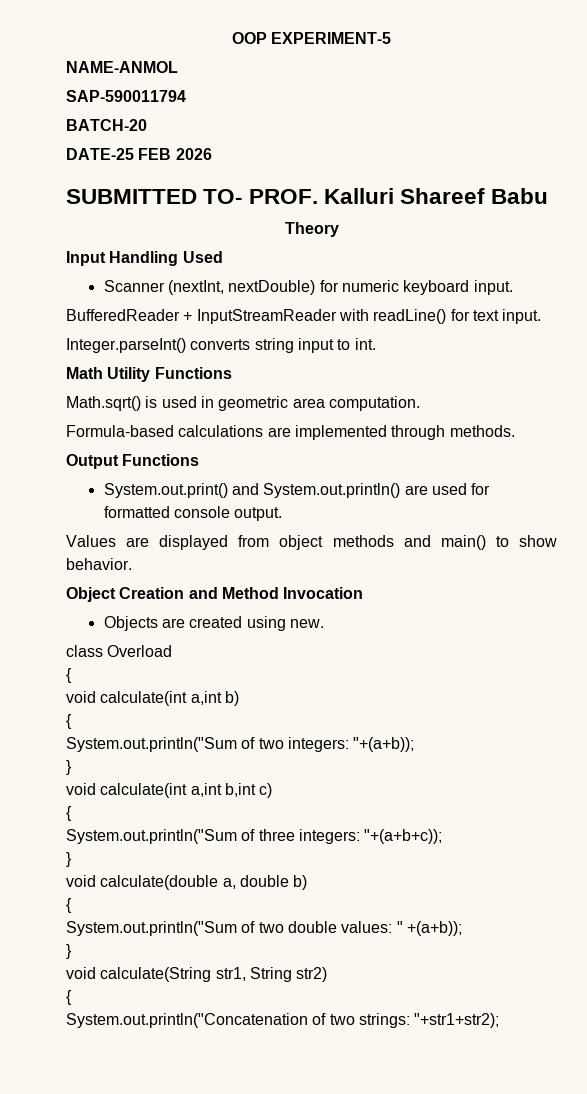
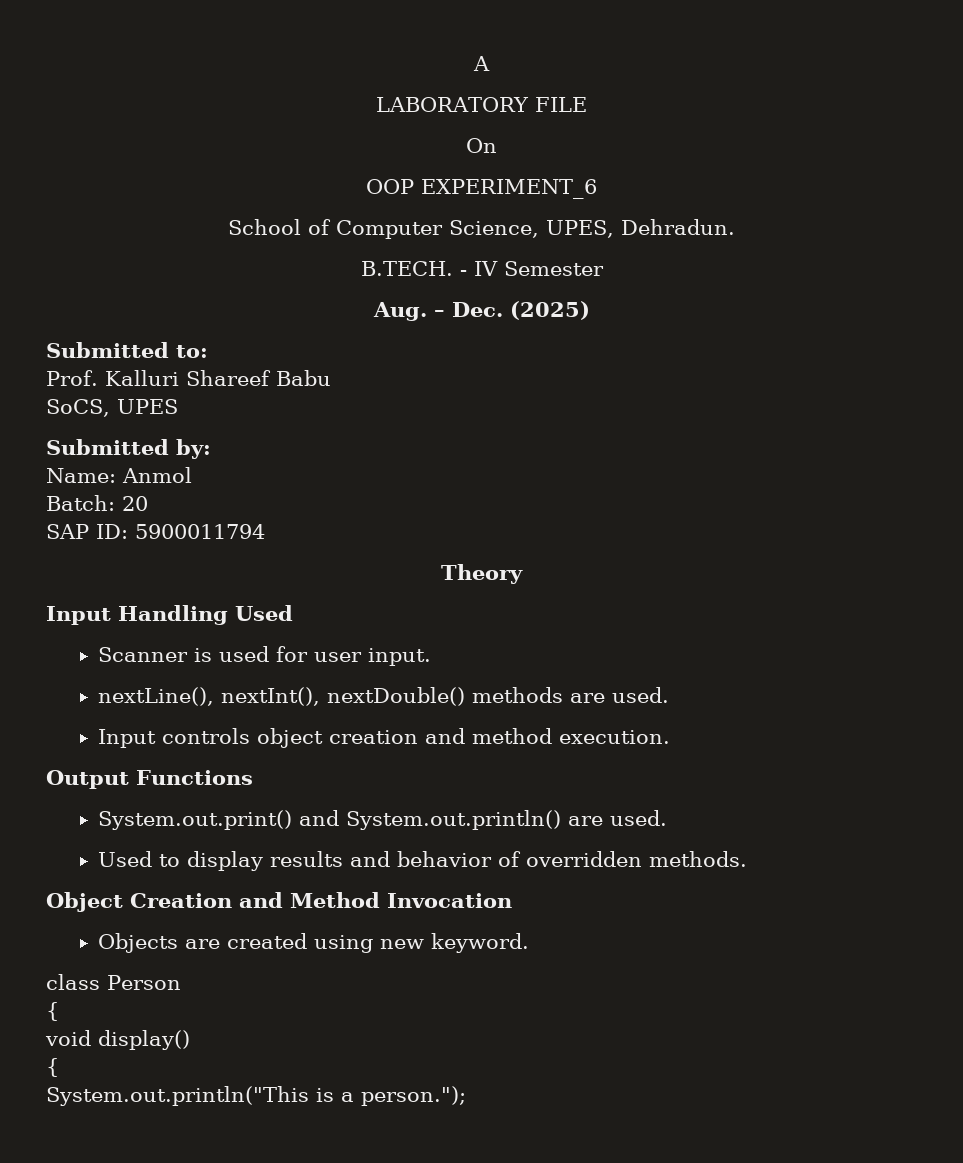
- OOP EXPERIMENT-5
- NAME-ANMOL
- SAP-590011794
- BATCH-20
- DATE-25 FEB 2026
- SUBMITTED TO- PROF. Kalluri Shareef Babu
+ A
+ LABORATORY FILE
+ On
+ OOP EXPERIMENT_6
+ School of Computer Science, UPES, Dehradun.
+ B.TECH. - IV Semester
+ Aug. – Dec. (2025)
+ Submitted to:
+ Prof. Kalluri Shareef Babu
+ SoCS, UPES
+ Submitted by:
+ Name: Anmol
+ Batch: 20
+ SAP ID: 5900011794
- Scanner (nextInt, nextDouble) for numeric keyboard input.
- BufferedReader + InputStreamReader with readLine() for text input.
- Integer.parseInt() converts string input to int.
- Math Utility Functions
- Math.sqrt() is used in geometric area computation.
- Formula-based calculations are implemented through methods.
+ Scanner is used for user input.
+ nextLine(), nextInt(), nextDouble() methods are used.
+ Input controls object creation and method execution.
- System.out.print() and System.out.println() are used for formatted console output.
- Values are displayed from object methods and main() to show behavior.
+ System.out.print() and System.out.println() are used.
+ Used to display results and behavior of overridden methods.
- Objects are created using new.
+ Objects are created using new keyword.
- class Overload
+ class Person
- void calculate(int a,int b)
+ void display()
  {
- System.out.println("Sum of two integers: "+(a+b));
- }
- void calculate(int a,int b,int c)
- {
- System.out.println("Sum of three integers: "+(a+b+c));
- }
- void calculate(double a, double b)
- {
- System.out.println("Sum of two double values: " +(a+b));
- }
- void calculate(String str1, String str2)
- {
- System.out.println("Concatenation of two strings: "+str1+str2);
+ System.out.println("This is a person.");

